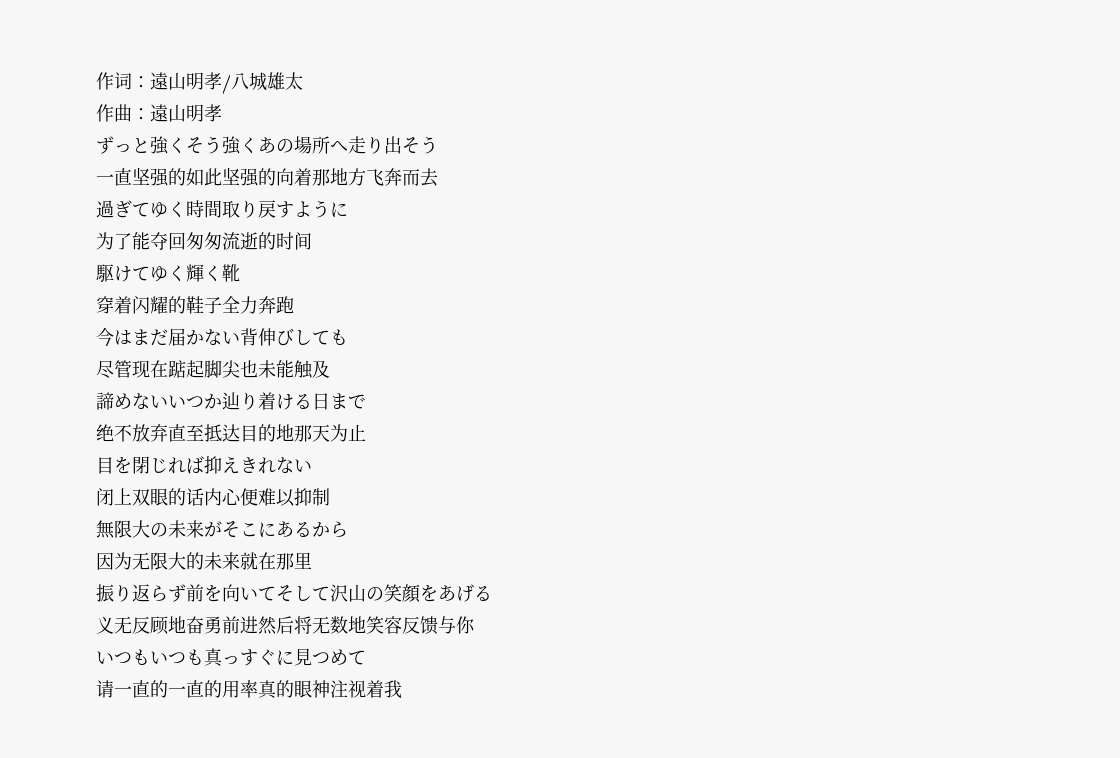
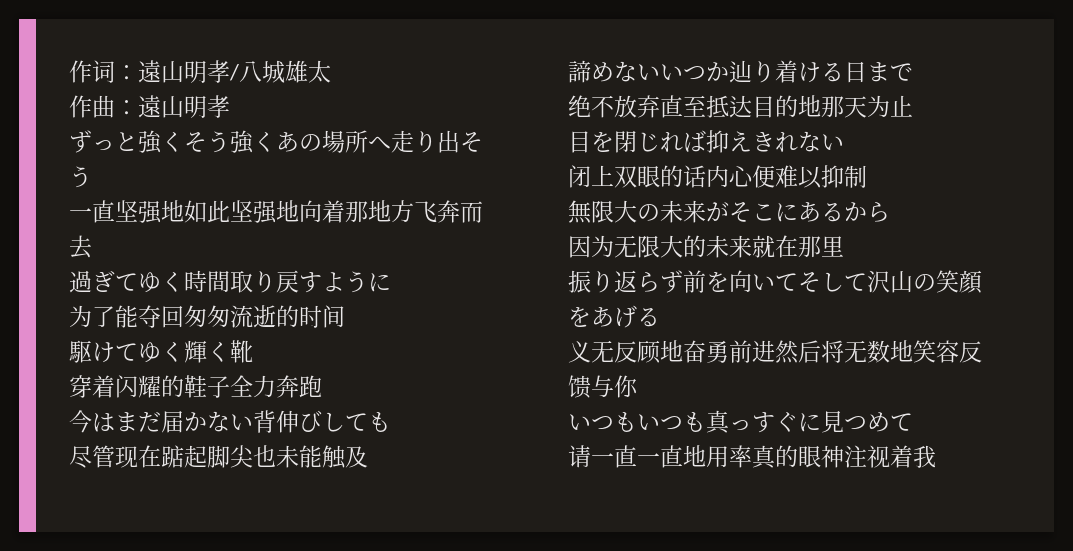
- 一直坚强的如此坚强的向着那地方飞奔而去
+ 一直坚强地如此坚强地向着那地方飞奔而去
- 请一直的一直的用率真的眼神注视着我
+ 请一直一直地用率真的眼神注视着我

